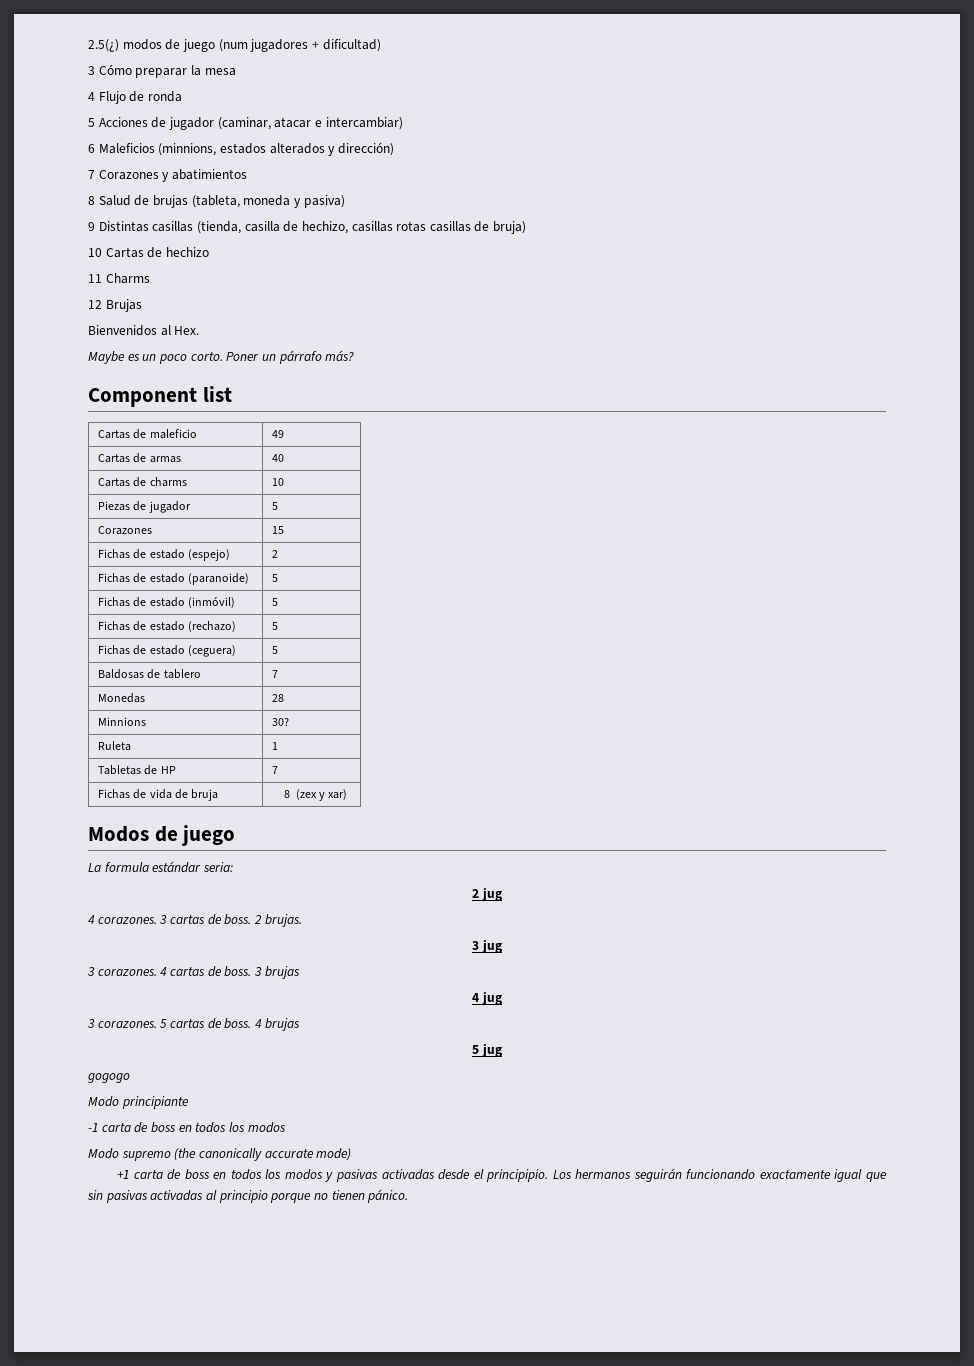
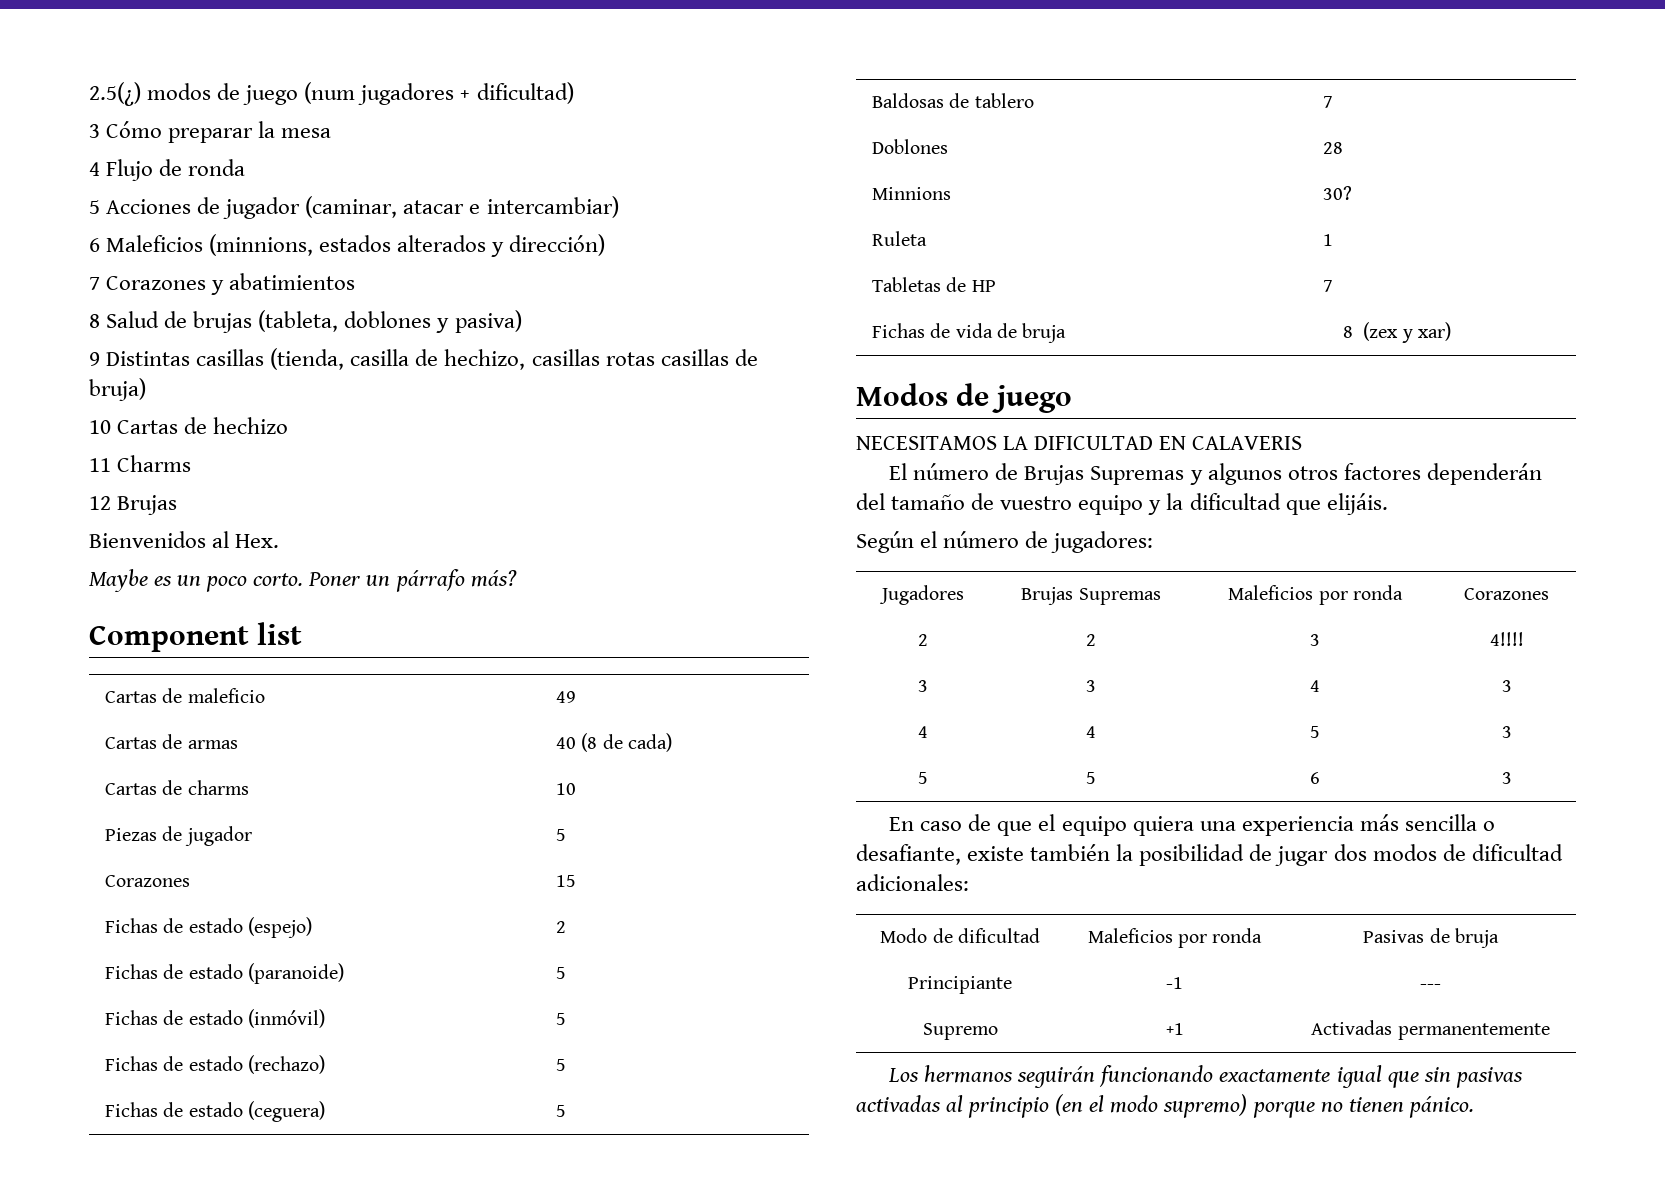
- 8 Salud de brujas (tableta, moneda y pasiva)
+ 8 Salud de brujas (tableta, doblones y pasiva)
- Cartas de armas | 40
+ Cartas de armas | 40 (8 de cada)
- Monedas | 28
+ Doblones | 28
- La formula estándar seria:
- 2 jug
- 4 corazones. 3 cartas de boss. 2 brujas.
- 3 jug
- 3 corazones. 4 cartas de boss. 3 brujas
- 4 jug
- 3 corazones. 5 cartas de boss. 4 brujas
- 5 jug
- gogogo
- Modo principiante
- -1 carta de boss en todos los modos
- Modo supremo (the canonically accurate mode)
- +1 carta de boss en todos los modos y pasivas activadas desde el principipio. Los hermanos seguirán funcionando exactamente igual que sin pasivas activadas al principio porque no tienen pánico.
+ NECESITAMOS LA DIFICULTAD EN CALAVERIS
+ El número de Brujas Supremas y algunos otros factores dependerán del tamaño de vuestro equipo y la dificultad que elijáis.
+ Según el número de jugadores:
+ Jugadores | Brujas Supremas | Maleficios por ronda | Corazones
+ 2 | 2 | 3 | 4!!!!
+ 3 | 3 | 4 | 3
+ 4 | 4 | 5 | 3
+ 5 | 5 | 6 | 3
+ En caso de que el equipo quiera una experiencia más sencilla o desafiante, existe también la posibilidad de jugar dos modos de dificultad adicionales:
+ Modo de dificultad | Maleficios por ronda | Pasivas de bruja
+ Principiante | -1 | ---
+ Supremo | +1 | Activadas permanentemente
+ Los hermanos seguirán funcionando exactamente igual que sin pasivas activadas al principio (en el modo supremo) porque no tienen pánico.

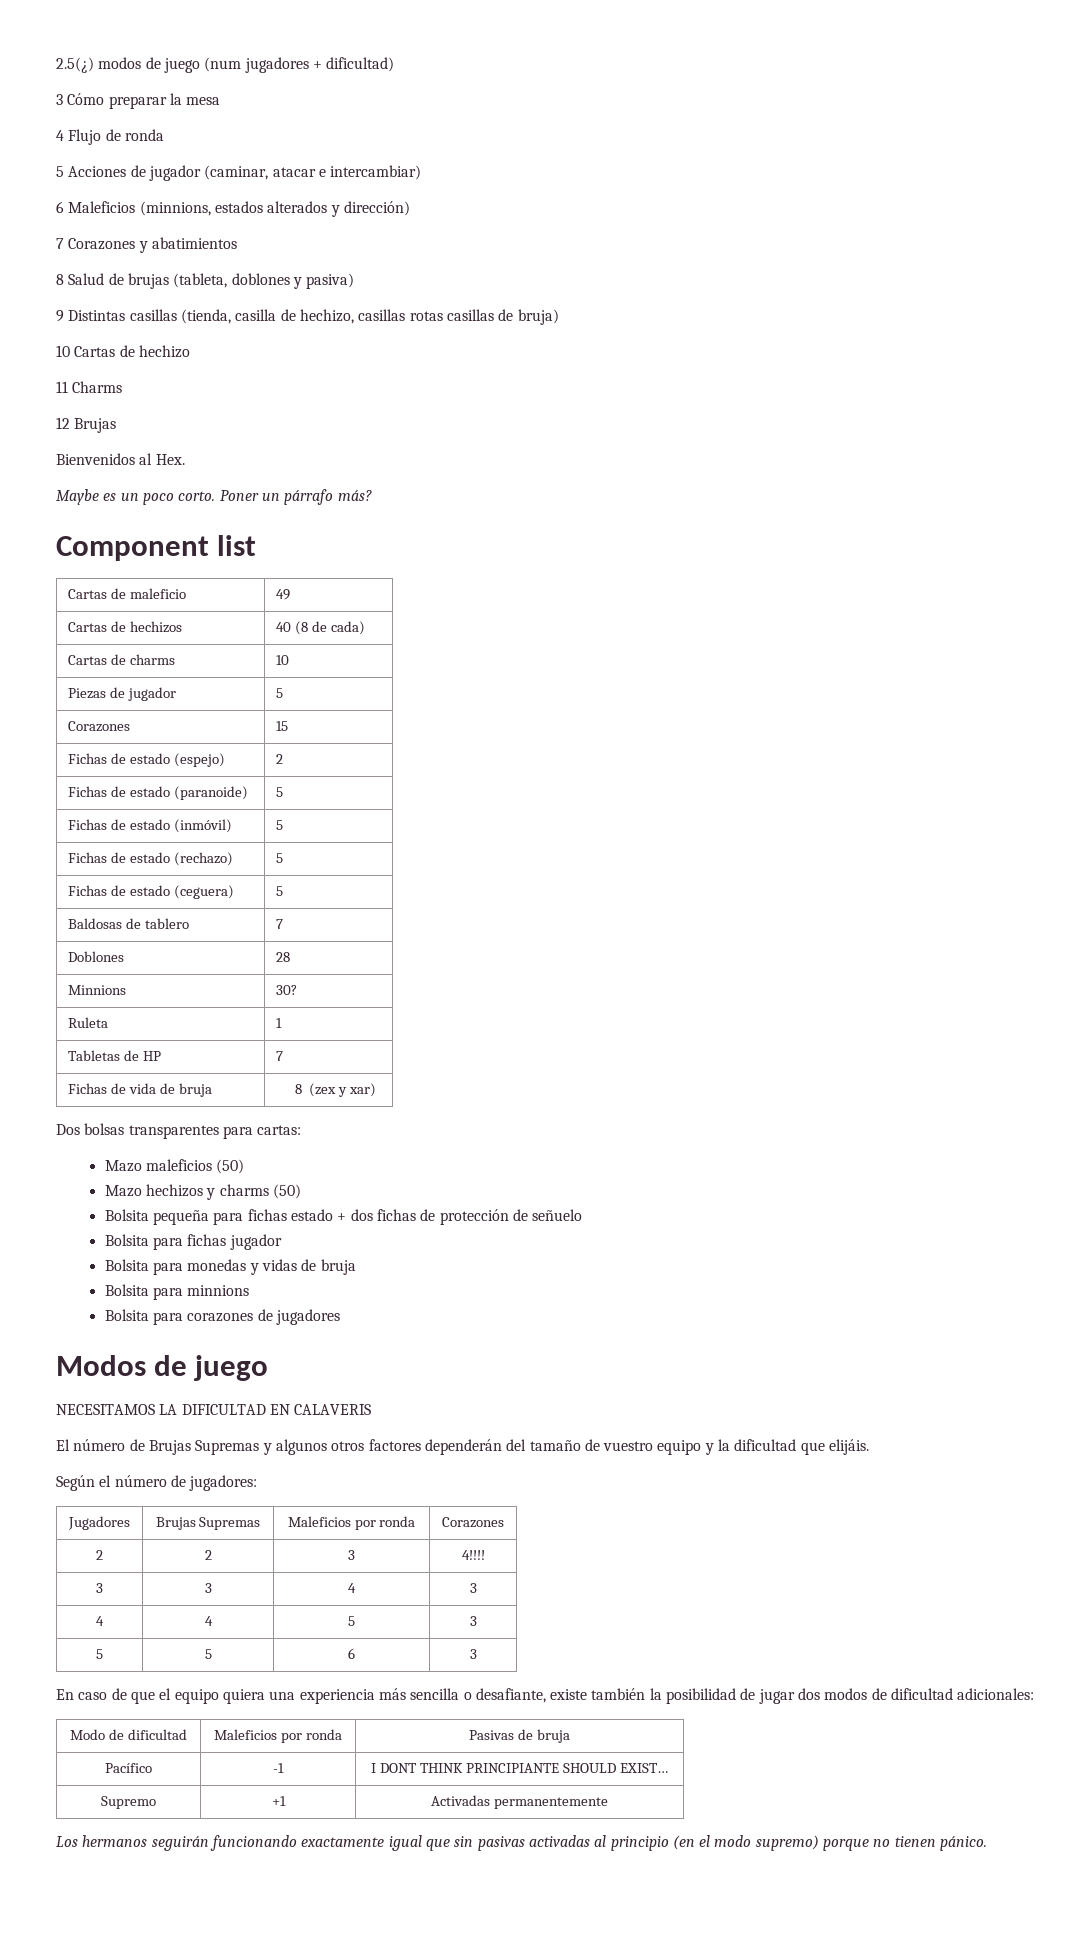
- Cartas de armas | 40 (8 de cada)
+ Cartas de hechizos | 40 (8 de cada)
+ Dos bolsas transparentes para cartas:
+ Mazo maleficios (50)
+ Mazo hechizos y charms (50)
+ Bolsita pequeña para fichas estado + dos fichas de protección de señuelo
+ Bolsita para fichas jugador
+ Bolsita para monedas y vidas de bruja
+ Bolsita para minnions
+ Bolsita para corazones de jugadores
- Principiante | -1 | ---
+ Pacífico | -1 | I DONT THINK PRINCIPIANTE SHOULD EXIST…

